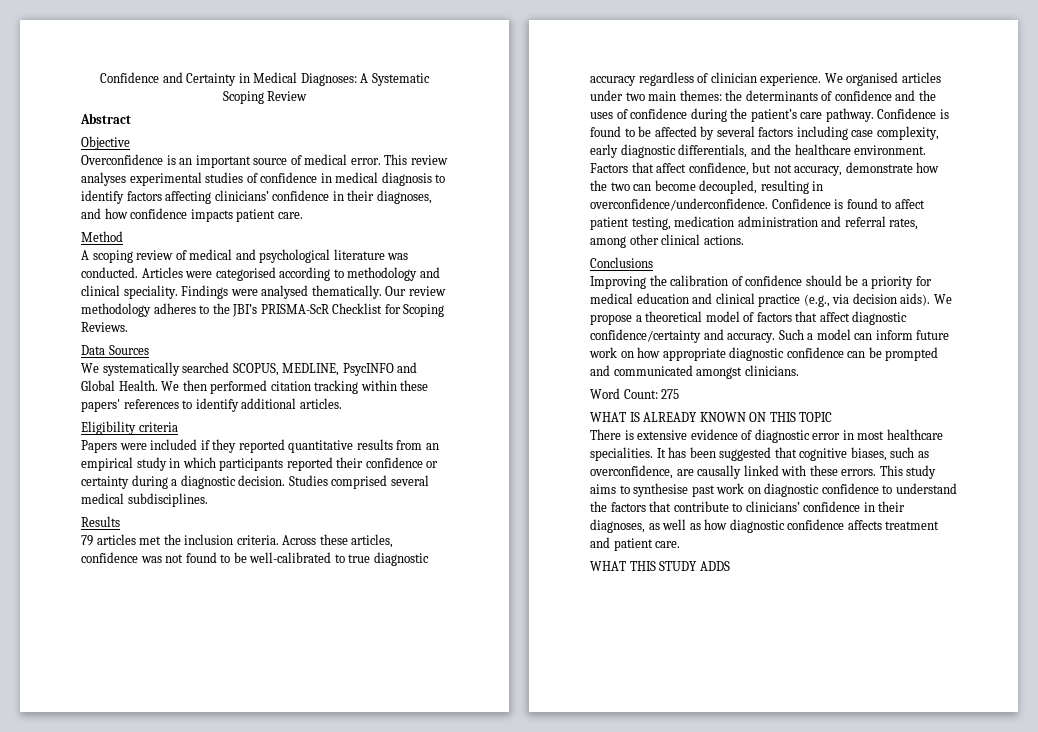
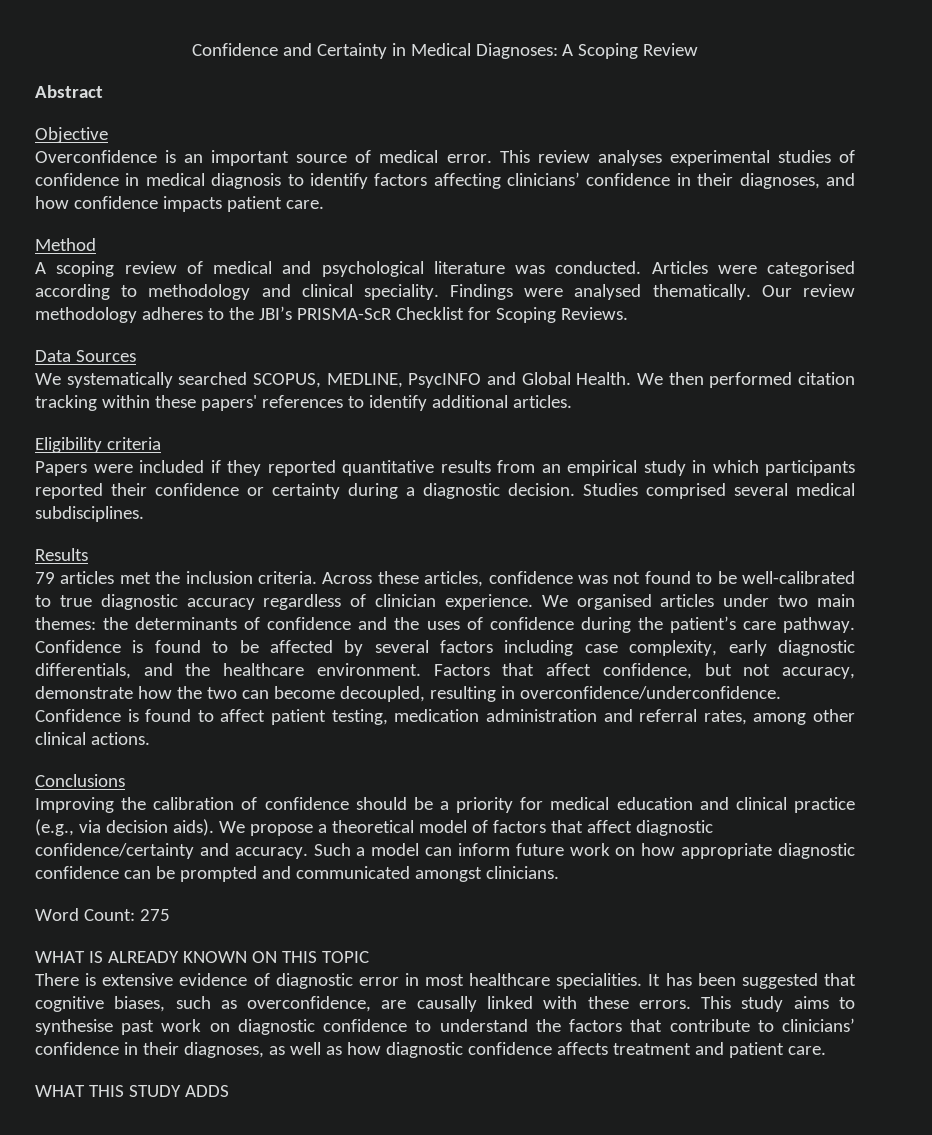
- Confidence and Certainty in Medical Diagnoses: A Systematic Scoping Review
+ Confidence and Certainty in Medical Diagnoses: A Scoping Review

